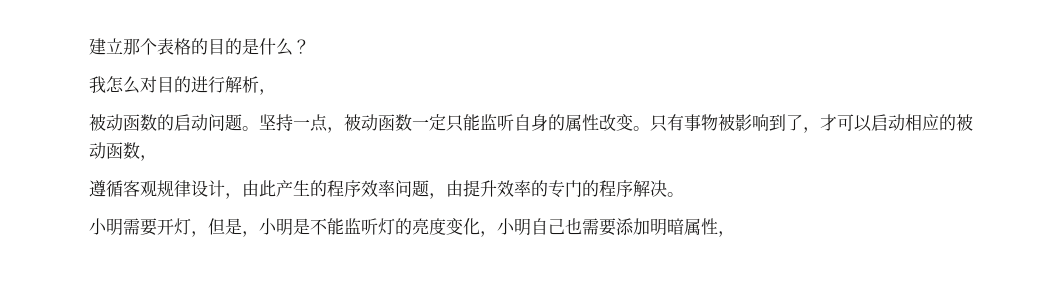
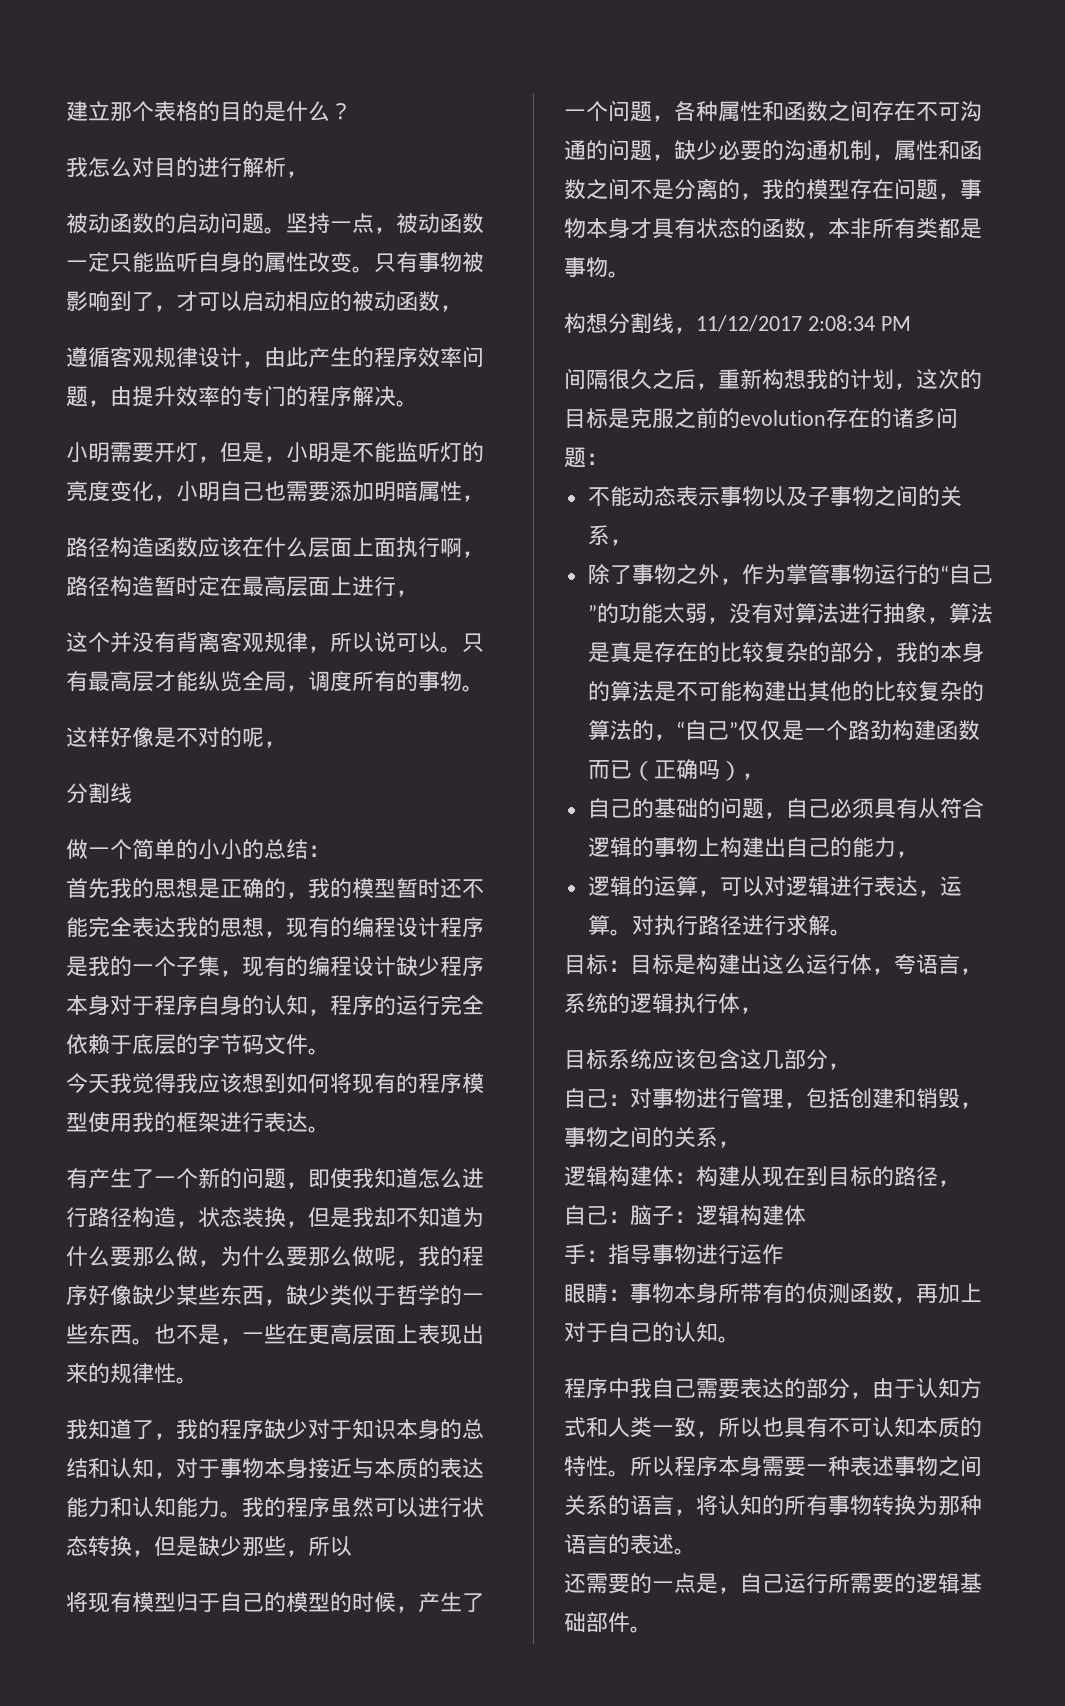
+ 路径构造函数应该在什么层面上面执行啊，路径构造暂时定在最高层面上进行，
+ 这个并没有背离客观规律，所以说可以。只有最高层才能纵览全局，调度所有的事物。
+ 这样好像是不对的呢，
+ 分割线
+ 做一个简单的小小的总结：
+ 首先我的思想是正确的，我的模型暂时还不能完全表达我的思想，现有的编程设计程序是我的一个子集，现有的编程设计缺少程序本身对于程序自身的认知，程序的运行完全依赖于底层的字节码文件。
+ 今天我觉得我应该想到如何将现有的程序模型使用我的框架进行表达。
+ 有产生了一个新的问题，即使我知道怎么进行路径构造，状态装换，但是我却不知道为什么要那么做，为什么要那么做呢，我的程序好像缺少某些东西，缺少类似于哲学的一些东西。也不是，一些在更高层面上表现出来的规律性。
+ 我知道了，我的程序缺少对于知识本身的总结和认知，对于事物本身接近与本质的表达能力和认知能力。我的程序虽然可以进行状态转换，但是缺少那些，所以
+ 将现有模型归于自己的模型的时候，产生了一个问题，各种属性和函数之间存在不可沟通的问题，缺少必要的沟通机制，属性和函数之间不是分离的，我的模型存在问题，事物本身才具有状态的函数，本非所有类都是事物。
+ 构想分割线，11/12/2017 2:08:34 PM
+ 间隔很久之后，重新构想我的计划，这次的目标是克服之前的evolution存在的诸多问题：
+ 不能动态表示事物以及子事物之间的关系，
+ 除了事物之外，作为掌管事物运行的“自己”的功能太弱，没有对算法进行抽象，算法是真是存在的比较复杂的部分，我的本身的算法是不可能构建出其他的比较复杂的算法的，“自己”仅仅是一个路劲构建函数而已（正确吗），
+ 自己的基础的问题，自己必须具有从符合逻辑的事物上构建出自己的能力，
+ 逻辑的运算，可以对逻辑进行表达，运算。对执行路径进行求解。
+ 目标：目标是构建出这么运行体，夸语言，系统的逻辑执行体，
+ 目标系统应该包含这几部分，
+ 自己：对事物进行管理，包括创建和销毁，事物之间的关系，
+ 逻辑构建体：构建从现在到目标的路径，
+ 自己：脑子：逻辑构建体
+ 手：指导事物进行运作
+ 眼睛：事物本身所带有的侦测函数，再加上对于自己的认知。
+ 程序中我自己需要表达的部分，由于认知方式和人类一致，所以也具有不可认知本质的特性。所以程序本身需要一种表述事物之间关系的语言，将认知的所有事物转换为那种语言的表述。
+ 还需要的一点是，自己运行所需要的逻辑基础部件。

